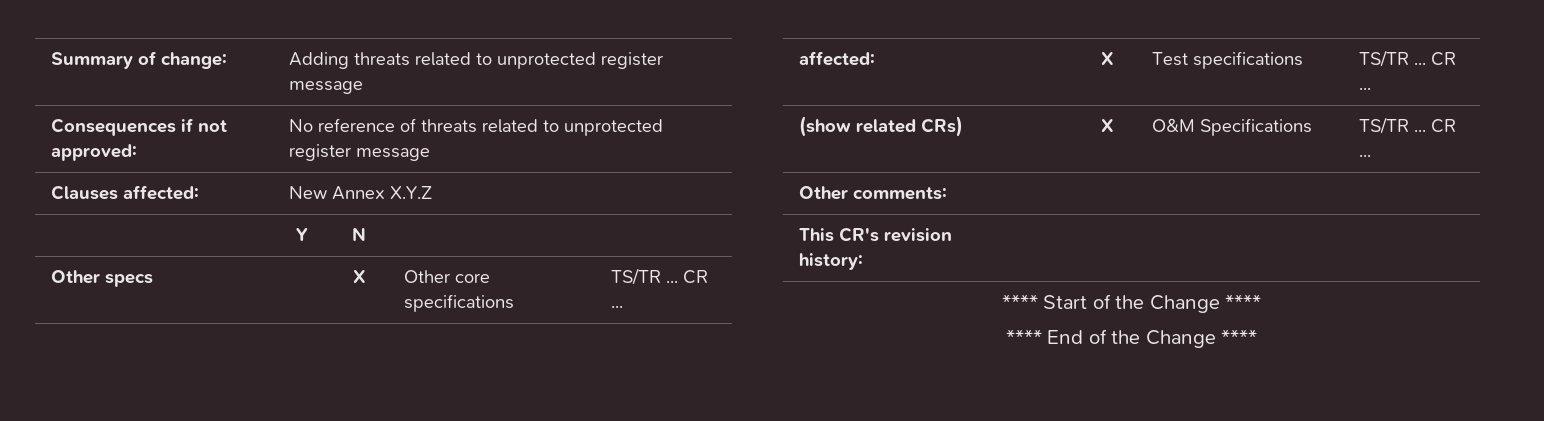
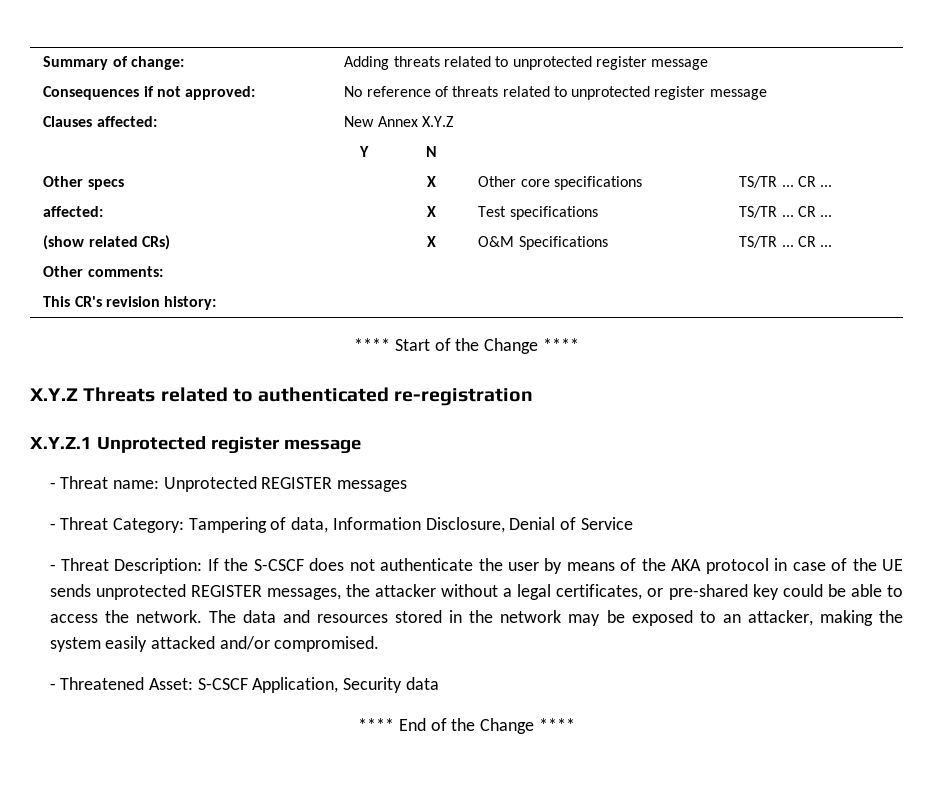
+ X.Y.Z Threats related to authenticated re-registration
+ X.Y.Z.1 Unprotected register message
+ - Threat name: Unprotected REGISTER messages
+ - Threat Category: Tampering of data, Information Disclosure, Denial of Service
+ - Threat Description: If the S-CSCF does not authenticate the user by means of the AKA protocol in case of the UE sends unprotected REGISTER messages, the attacker without a legal certificates, or pre-shared key could be able to access the network. The data and resources stored in the network may be exposed to an attacker, making the system easily attacked and/or compromised.
+ - Threatened Asset: S-CSCF Application, Security data

